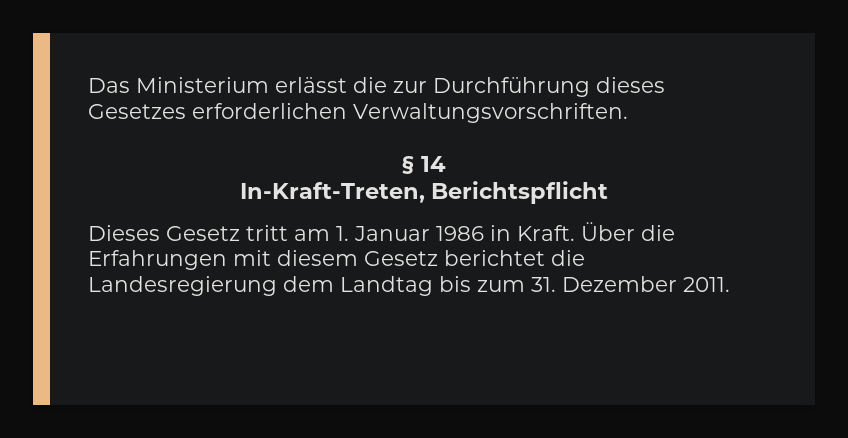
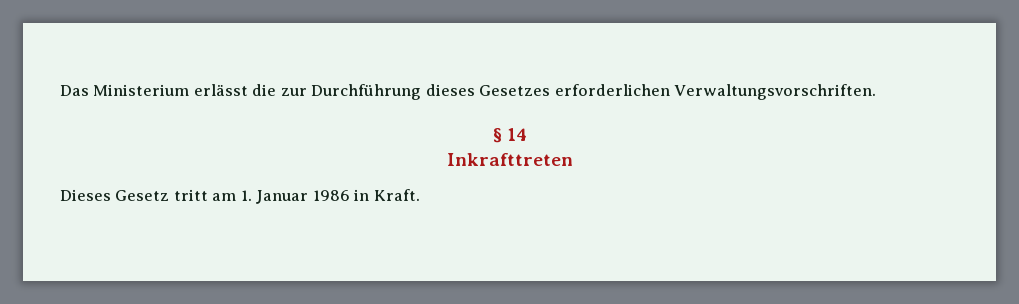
- In-Kraft-Treten, Berichtspflicht
+ Inkrafttreten
- Über die Erfahrungen mit diesem Gesetz berichtet die Landesregierung dem Landtag bis zum 31. Dezember 2011.

